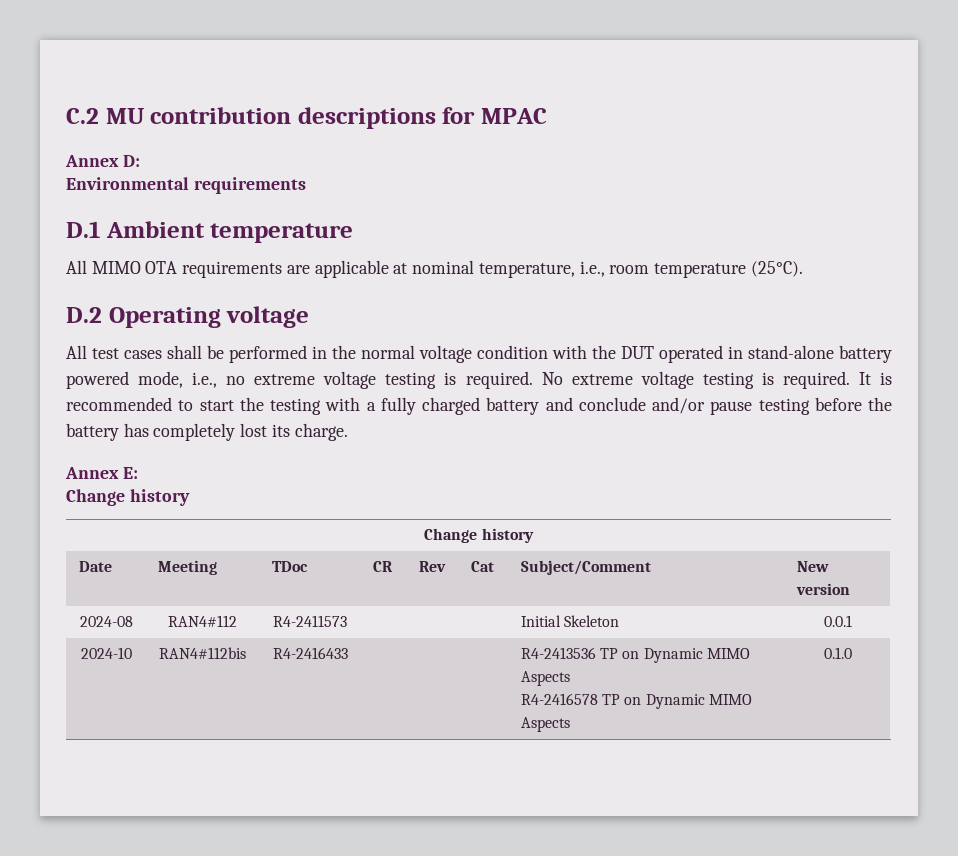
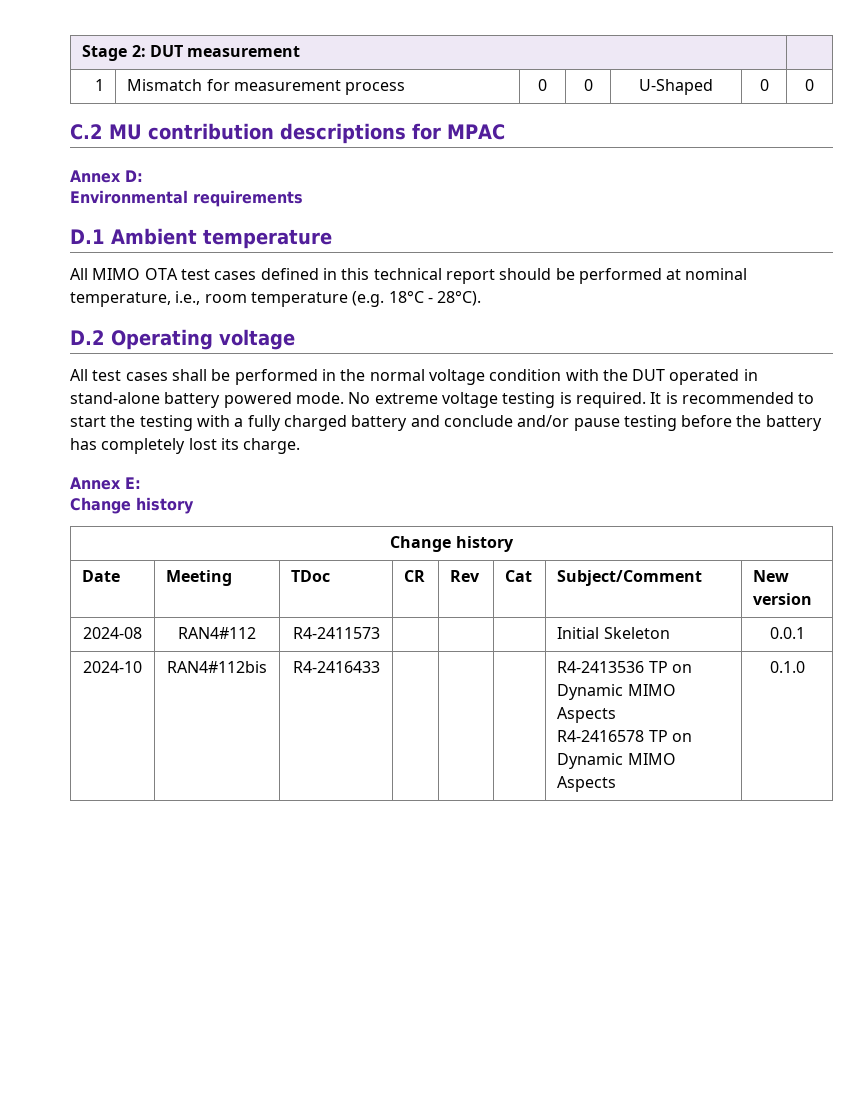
+ Stage 2: DUT measurement |
+ 1 | Mismatch for measurement process | 0 | 0 | U-Shaped | 0 | 0
- All MIMO OTA requirements are applicable at nominal temperature, i.e., room temperature (25°C).
+ All MIMO OTA test cases defined in this technical report should be performed at nominal temperature, i.e., room temperature (e.g. 18°C - 28°C).
- All test cases shall be performed in the normal voltage condition with the DUT operated in stand-alone battery powered mode, i.e., no extreme voltage testing is required.
+ All test cases shall be performed in the normal voltage condition with the DUT operated in stand-alone battery powered mode.

